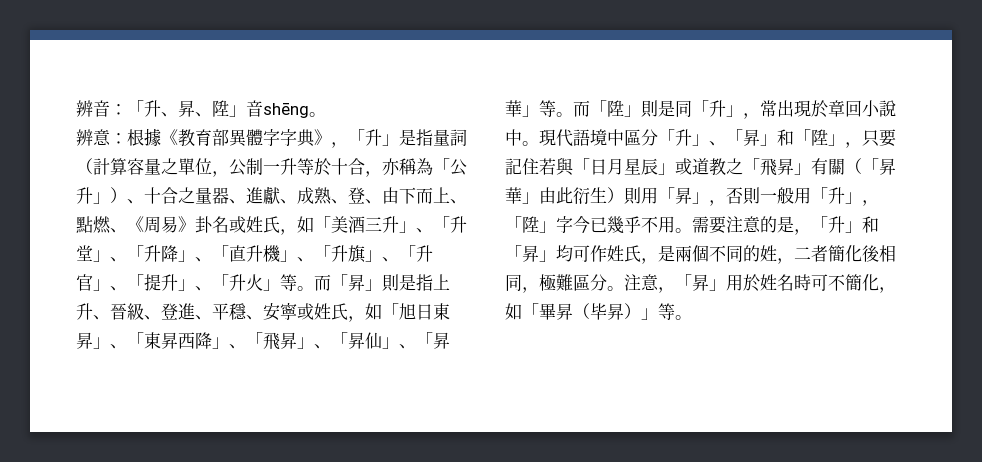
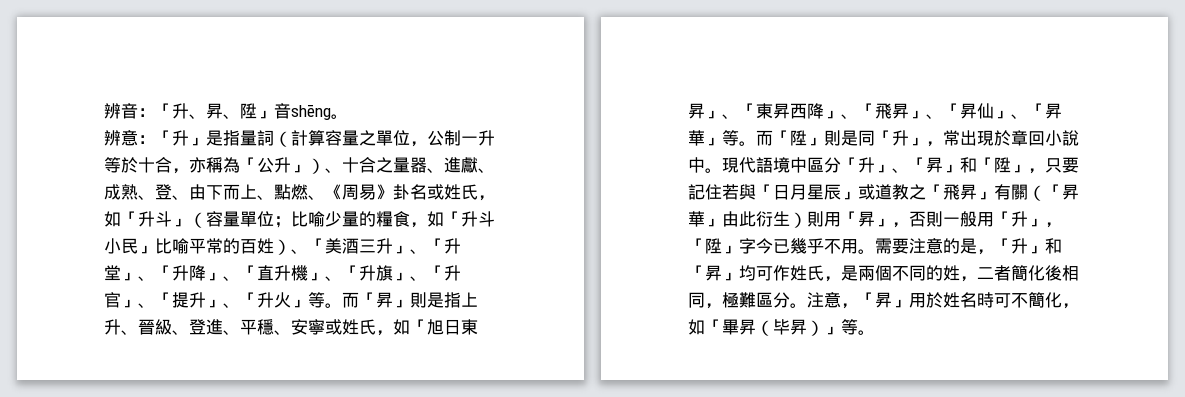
- 辨意：根據《教育部異體字字典》，「升」是指量詞（計算容量之單位，公制一升等於十合，亦稱為「公升」）、十合之量器、進獻、成熟、登、由下而上、點燃、《周易》卦名或姓氏，如「美酒三升」、「升堂」、「升降」、「直升機」、「升旗」、「升官」、「提升」、「升火」等。
+ 辨意：「升」是指量詞（計算容量之單位，公制一升等於十合，亦稱為「公升」）、十合之量器、進獻、成熟、登、由下而上、點燃、《周易》卦名或姓氏，如「升斗」（容量單位；比喻少量的糧食，如「升斗小民」比喻平常的百姓）、「美酒三升」、「升堂」、「升降」、「直升機」、「升旗」、「升官」、「提升」、「升火」等。

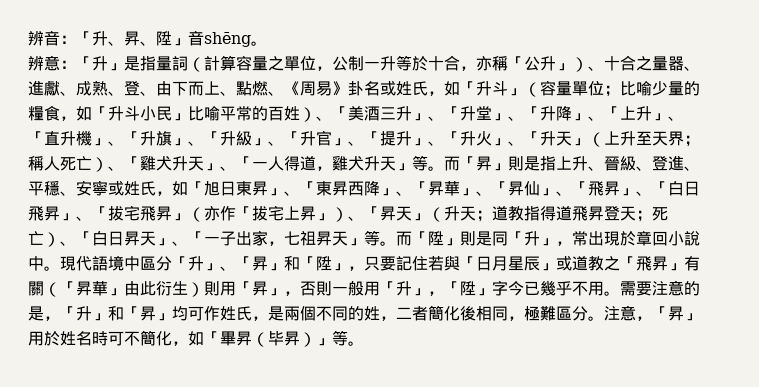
- 「升」是指量詞（計算容量之單位，公制一升等於十合，亦稱為「公升」）、十合之量器、進獻、成熟、登、由下而上、點燃、《周易》卦名或姓氏，如「升斗」（容量單位；
+ 「升」是指量詞（計算容量之單位，公制一升等於十合，亦稱「公升」）、十合之量器、進獻、成熟、登、由下而上、點燃、《周易》卦名或姓氏，如「升斗」（容量單位；
- 比喻少量的糧食，如「升斗小民」比喻平常的百姓）、「美酒三升」、「升堂」、「升降」、「直升機」、「升旗」、「升官」、「提升」、「升火」等。
+ 比喻少量的糧食，如「升斗小民」比喻平常的百姓）、「美酒三升」、「升堂」、「升降」、「上升」、「直升機」、「升旗」、「升級」、「升官」、「提升」、「升火」、「升天」（上升至天界；稱人死亡）、「雞犬升天」、「一人得道，雞犬升天」等。
- 而「昇」則是指上升、晉級、登進、平穩、安寧或姓氏，如「旭日東昇」、「東昇西降」、「飛昇」、「昇仙」、「昇華」等。
+ 而「昇」則是指上升、晉級、登進、平穩、安寧或姓氏，如「旭日東昇」、「東昇西降」、「昇華」、「昇仙」、「飛昇」、「白日飛昇」、「拔宅飛昇」（亦作「拔宅上昇」）、「昇天」（升天；道教指得道飛昇登天；死亡）、「白日昇天」、「一子出家，七祖昇天」等。

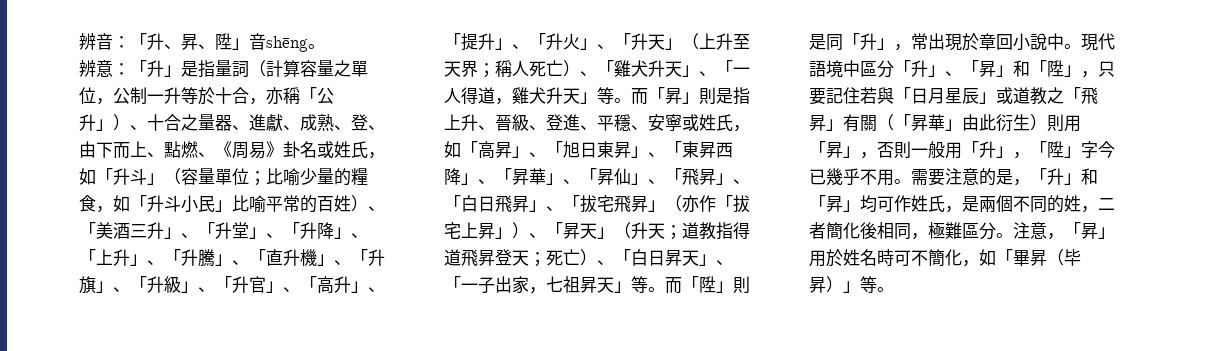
- 比喻少量的糧食，如「升斗小民」比喻平常的百姓）、「美酒三升」、「升堂」、「升降」、「上升」、「直升機」、「升旗」、「升級」、「升官」、「提升」、「升火」、「升天」（上升至天界；
+ 比喻少量的糧食，如「升斗小民」比喻平常的百姓）、「美酒三升」、「升堂」、「升降」、「上升」、「升騰」、「直升機」、「升旗」、「升級」、「升官」、「高升」、「提升」、「升火」、「升天」（上升至天界；
- 而「昇」則是指上升、晉級、登進、平穩、安寧或姓氏，如「旭日東昇」、「東昇西降」、「昇華」、「昇仙」、「飛昇」、「白日飛昇」、「拔宅飛昇」（亦作「拔宅上昇」）、「昇天」（升天；
+ 而「昇」則是指上升、晉級、登進、平穩、安寧或姓氏，如「高昇」、「旭日東昇」、「東昇西降」、「昇華」、「昇仙」、「飛昇」、「白日飛昇」、「拔宅飛昇」（亦作「拔宅上昇」）、「昇天」（升天；

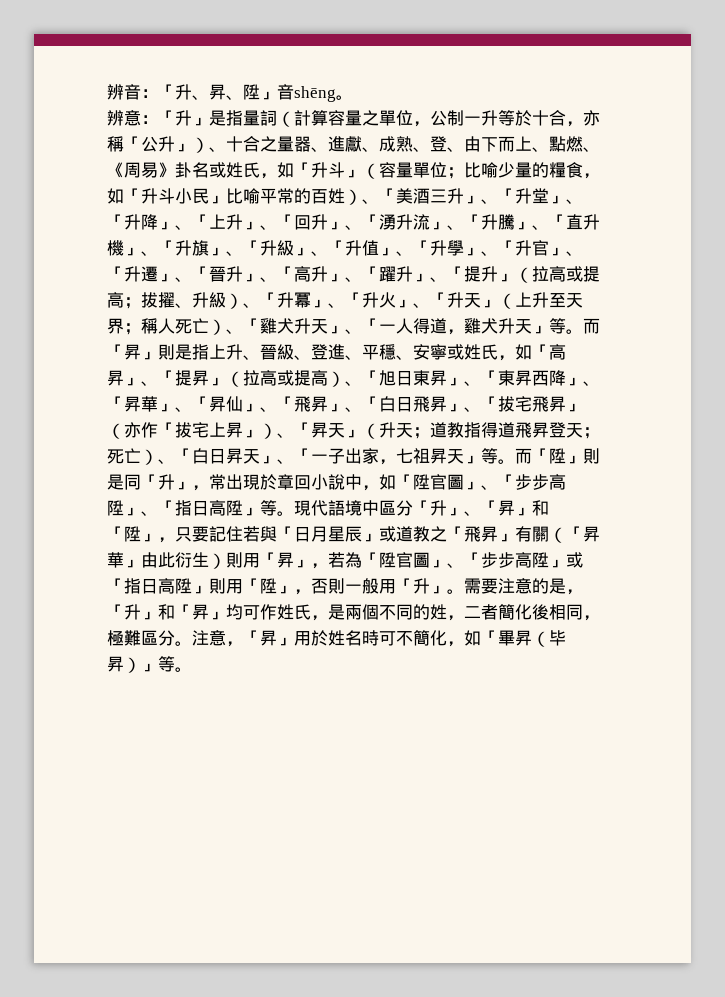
- 比喻少量的糧食，如「升斗小民」比喻平常的百姓）、「美酒三升」、「升堂」、「升降」、「上升」、「升騰」、「直升機」、「升旗」、「升級」、「升官」、「高升」、「提升」、「升火」、「升天」（上升至天界；
+ 比喻少量的糧食，如「升斗小民」比喻平常的百姓）、「美酒三升」、「升堂」、「升降」、「上升」、「回升」、「湧升流」、「升騰」、「直升機」、「升旗」、「升級」、「升值」、「升學」、「升官」、「升遷」、「晉升」、「高升」、「躍升」、「提升」（拉高或提高；拔擢、升級）、「升冪」、「升火」、「升天」（上升至天界；
- 而「昇」則是指上升、晉級、登進、平穩、安寧或姓氏，如「高昇」、「旭日東昇」、「東昇西降」、「昇華」、「昇仙」、「飛昇」、「白日飛昇」、「拔宅飛昇」（亦作「拔宅上昇」）、「昇天」（升天；
+ 而「昇」則是指上升、晉級、登進、平穩、安寧或姓氏，如「高昇」、「提昇」（拉高或提高）、「旭日東昇」、「東昇西降」、「昇華」、「昇仙」、「飛昇」、「白日飛昇」、「拔宅飛昇」（亦作「拔宅上昇」）、「昇天」（升天；
- 而「陞」則是同「升」，常出現於章回小說中。
+ 而「陞」則是同「升」，常出現於章回小說中，如「陞官圖」、「步步高陞」、「指日高陞」等。
- 現代語境中區分「升」、「昇」和「陞」，只要記住若與「日月星辰」或道教之「飛昇」有關（「昇華」由此衍生）則用「昇」，否則一般用「升」，「陞」字今已幾乎不用。
+ 現代語境中區分「升」、「昇」和「陞」，只要記住若與「日月星辰」或道教之「飛昇」有關（「昇華」由此衍生）則用「昇」，若為「陞官圖」、「步步高陞」或「指日高陞」則用「陞」，否則一般用「升」。

